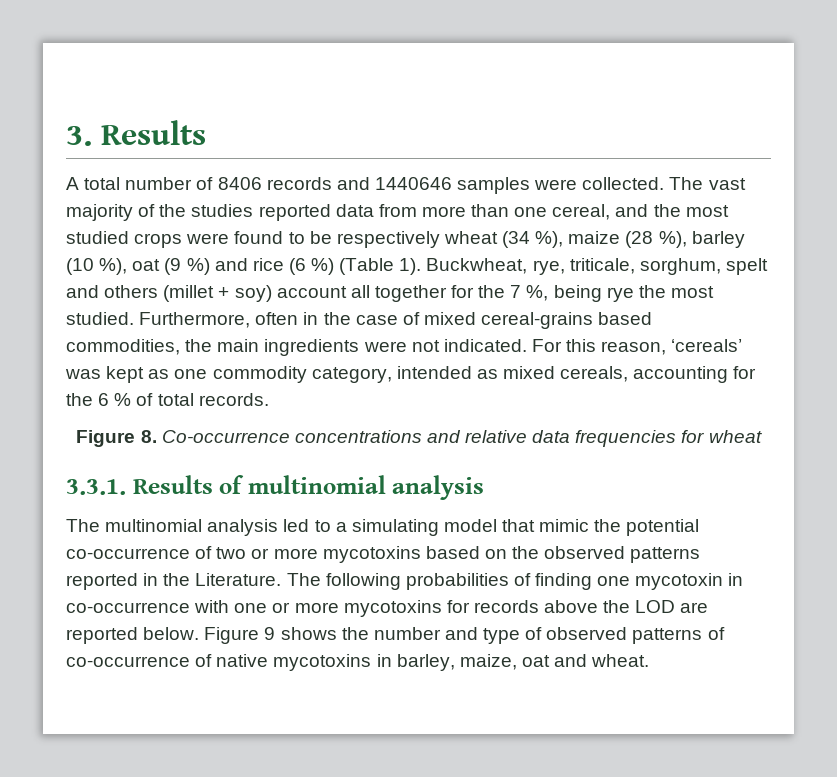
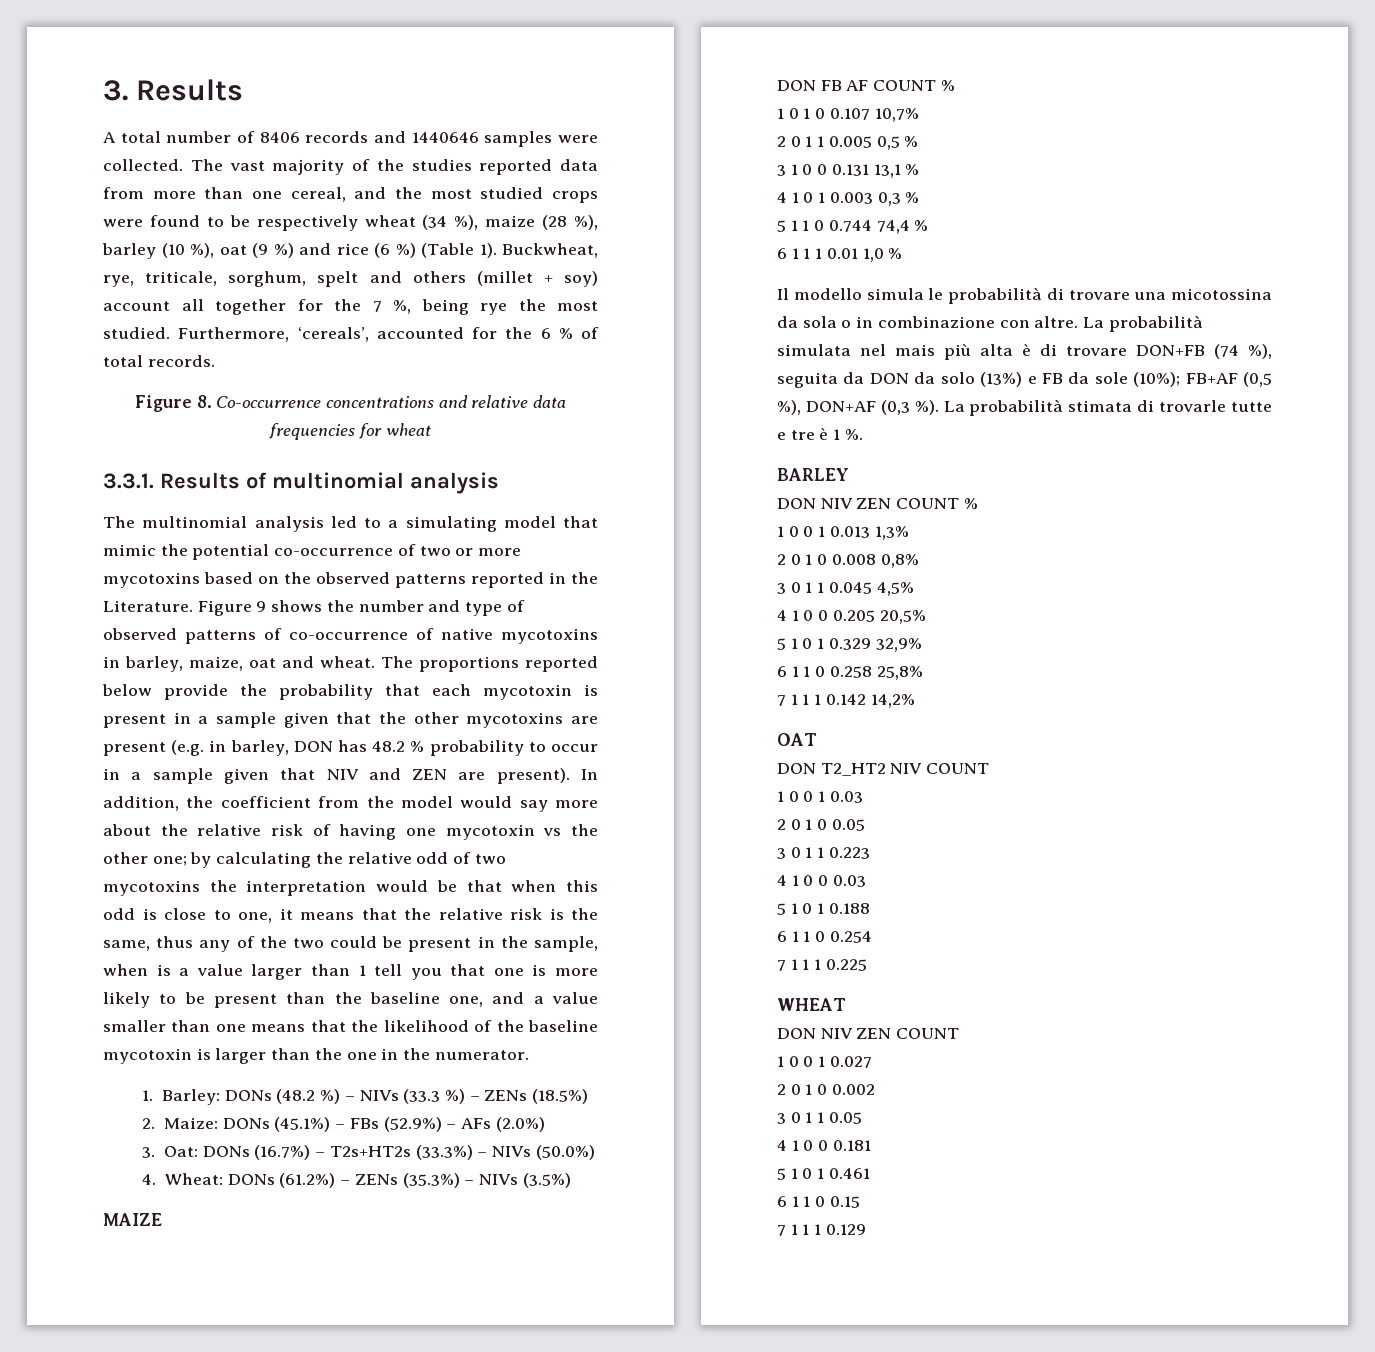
- Furthermore, often in the case of mixed cereal-grains based commodities, the main ingredients were not indicated. For this reason, ‘cereals’ was kept as one commodity category, intended as mixed cereals, accounting for the 6 % of total records.
+ Furthermore, ‘cereals’, accounted for the 6 % of total records.
- The following probabilities of finding one mycotoxin in co-occurrence with one or more mycotoxins for records above the LOD are reported below.
+ The proportions reported below provide the probability that each mycotoxin is present in a sample given that the other mycotoxins are present (e.g. in barley, DON has 48.2 % probability to occur in a sample given that NIV and ZEN are present). In addition, the coefficient from the model would say more about the relative risk of having one mycotoxin vs the other one; by calculating the relative odd of two mycotoxins the interpretation would be that when this odd is close to one, it means that the relative risk is the same, thus any of the two could be present in the sample, when is a value larger than 1 tell you that one is more likely to be present than the baseline one, and a value smaller than one means that the likelihood of the baseline mycotoxin is larger than the one in the numerator.
+ 1. Barley: DONs (48.2 %) – NIVs (33.3 %) – ZENs (18.5%)
+ 2. Maize: DONs (45.1%) – FBs (52.9%) – AFs (2.0%)
+ 3. Oat: DONs (16.7%) – T2s+HT2s (33.3%) – NIVs (50.0%)
+ 4. Wheat: DONs (61.2%) – ZENs (35.3%) – NIVs (3.5%)
+ MAIZE
+ DON FB AF COUNT %
+ 1 0 1 0 0.107 10,7%
+ 2 0 1 1 0.005 0,5 %
+ 3 1 0 0 0.131 13,1 %
+ 4 1 0 1 0.003 0,3 %
+ 5 1 1 0 0.744 74,4 %
+ 6 1 1 1 0.01 1,0 %
+ Il modello simula le probabilità di trovare una micotossina da sola o in combinazione con altre. La probabilità simulata nel mais più alta è di trovare DON+FB (74 %), seguita da DON da solo (13%) e FB da sole (10%); FB+AF (0,5 %), DON+AF (0,3 %). La probabilità stimata di trovarle tutte e tre è 1 %.
+ BARLEY
+ DON NIV ZEN COUNT %
+ 1 0 0 1 0.013 1,3%
+ 2 0 1 0 0.008 0,8%
+ 3 0 1 1 0.045 4,5%
+ 4 1 0 0 0.205 20,5%
+ 5 1 0 1 0.329 32,9%
+ 6 1 1 0 0.258 25,8%
+ 7 1 1 1 0.142 14,2%
+ OAT
+ DON T2_HT2 NIV COUNT
+ 1 0 0 1 0.03
+ 2 0 1 0 0.05
+ 3 0 1 1 0.223
+ 4 1 0 0 0.03
+ 5 1 0 1 0.188
+ 6 1 1 0 0.254
+ 7 1 1 1 0.225
+ WHEAT
+ DON NIV ZEN COUNT
+ 1 0 0 1 0.027
+ 2 0 1 0 0.002
+ 3 0 1 1 0.05
+ 4 1 0 0 0.181
+ 5 1 0 1 0.461
+ 6 1 1 0 0.15
+ 7 1 1 1 0.129

